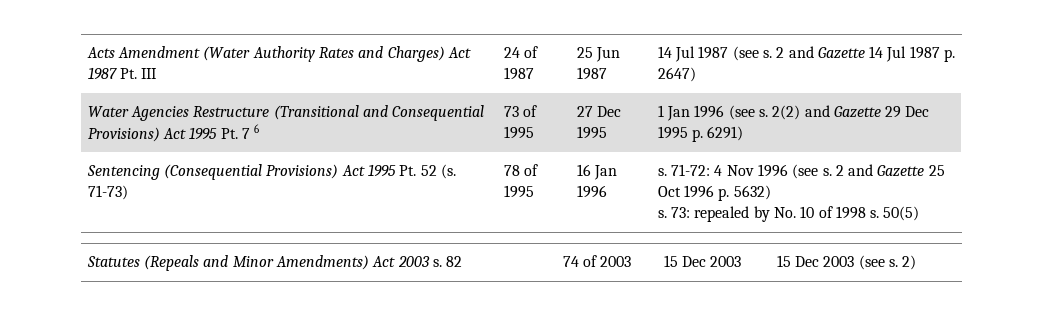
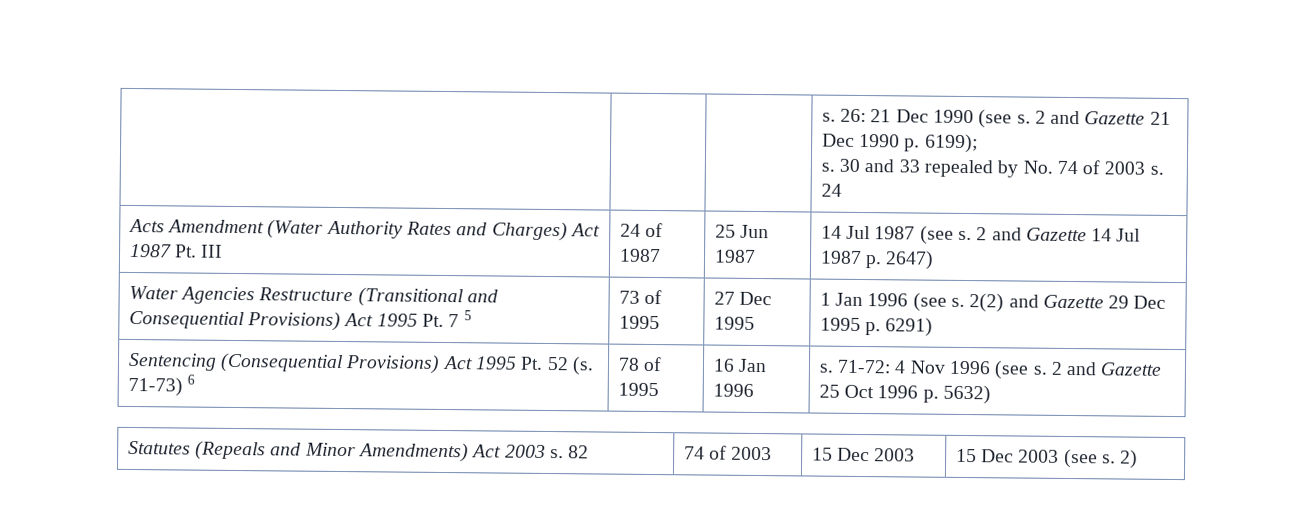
+ | | | s. 26: 21 Dec 1990 (see s. 2 and Gazette 21 Dec 1990 p. 6199);
+ s. 30 and 33 repealed by No. 74 of 2003 s. 24
- Water Agencies Restructure (Transitional and Consequential Provisions) Act 1995 Pt. 7 6 | 73 of 1995 | 27 Dec 1995 | 1 Jan 1996 (see s. 2(2) and Gazette 29 Dec 1995 p. 6291)
+ Water Agencies Restructure (Transitional and Consequential Provisions) Act 1995 Pt. 7 5 | 73 of 1995 | 27 Dec 1995 | 1 Jan 1996 (see s. 2(2) and Gazette 29 Dec 1995 p. 6291)
- Sentencing (Consequential Provisions) Act 1995 Pt. 52 (s. 71-73) | 78 of 1995 | 16 Jan 1996 | s. 71-72: 4 Nov 1996 (see s. 2 and Gazette 25 Oct 1996 p. 5632)
- s. 73: repealed by No. 10 of 1998 s. 50(5)
+ Sentencing (Consequential Provisions) Act 1995 Pt. 52 (s. 71-73) 6 | 78 of 1995 | 16 Jan 1996 | s. 71-72: 4 Nov 1996 (see s. 2 and Gazette 25 Oct 1996 p. 5632)

